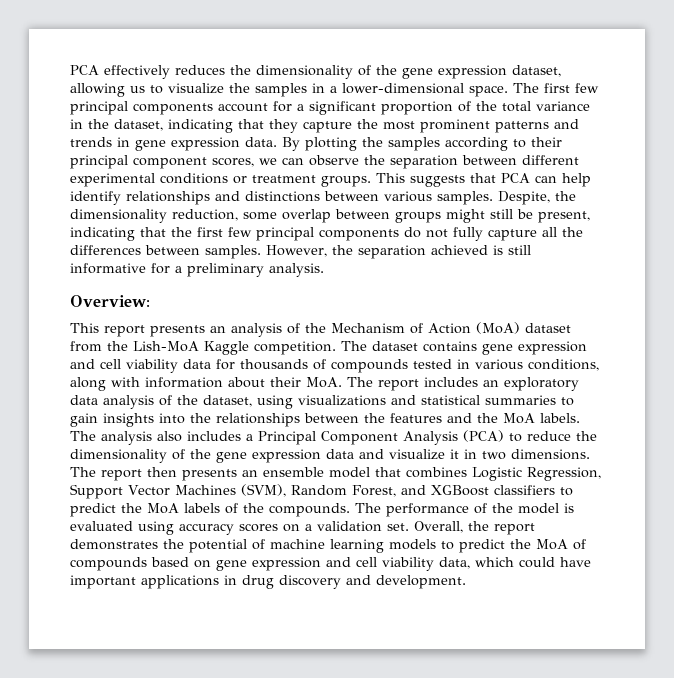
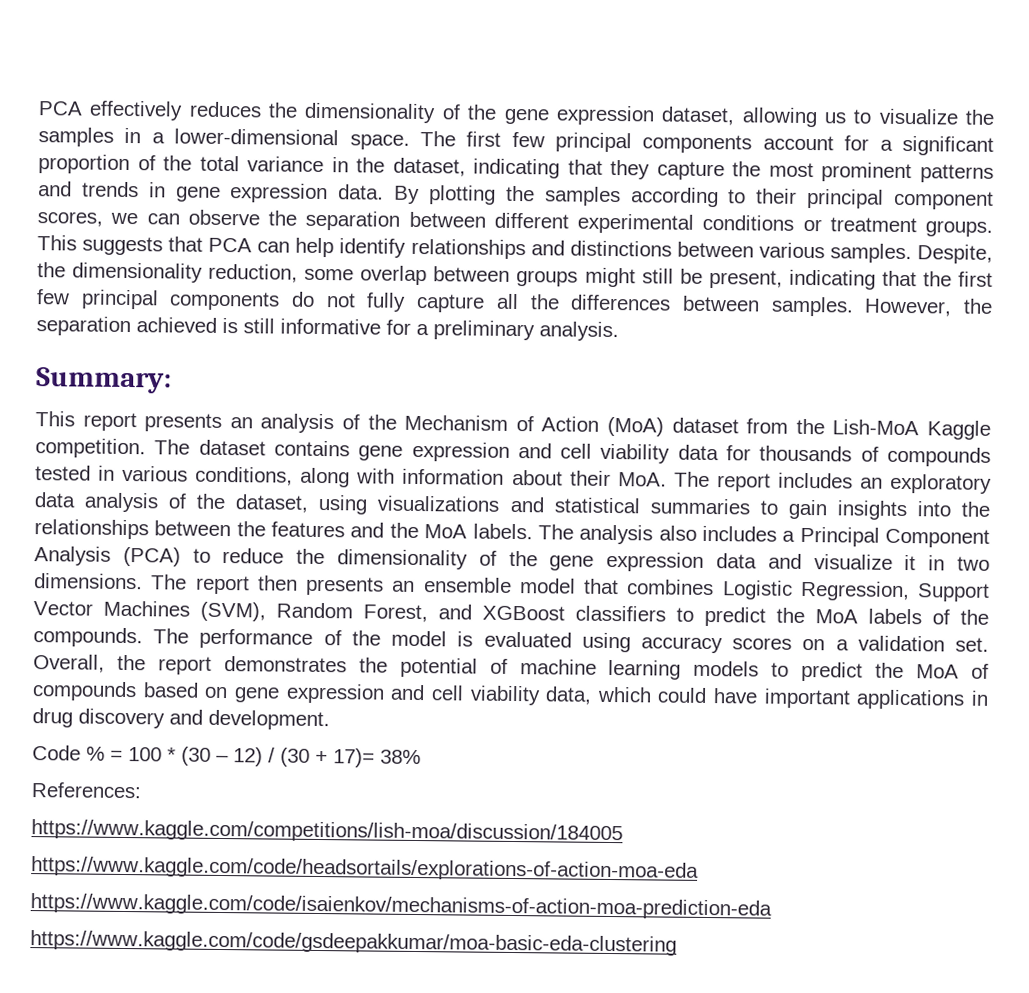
- Overview:
+ Summary:
+ Code % = 100 * (30 – 12) / (30 + 17)= 38%
+ References:
+ https://www.kaggle.com/competitions/lish-moa/discussion/184005
+ https://www.kaggle.com/code/headsortails/explorations-of-action-moa-eda
+ https://www.kaggle.com/code/isaienkov/mechanisms-of-action-moa-prediction-eda
+ https://www.kaggle.com/code/gsdeepakkumar/moa-basic-eda-clustering

